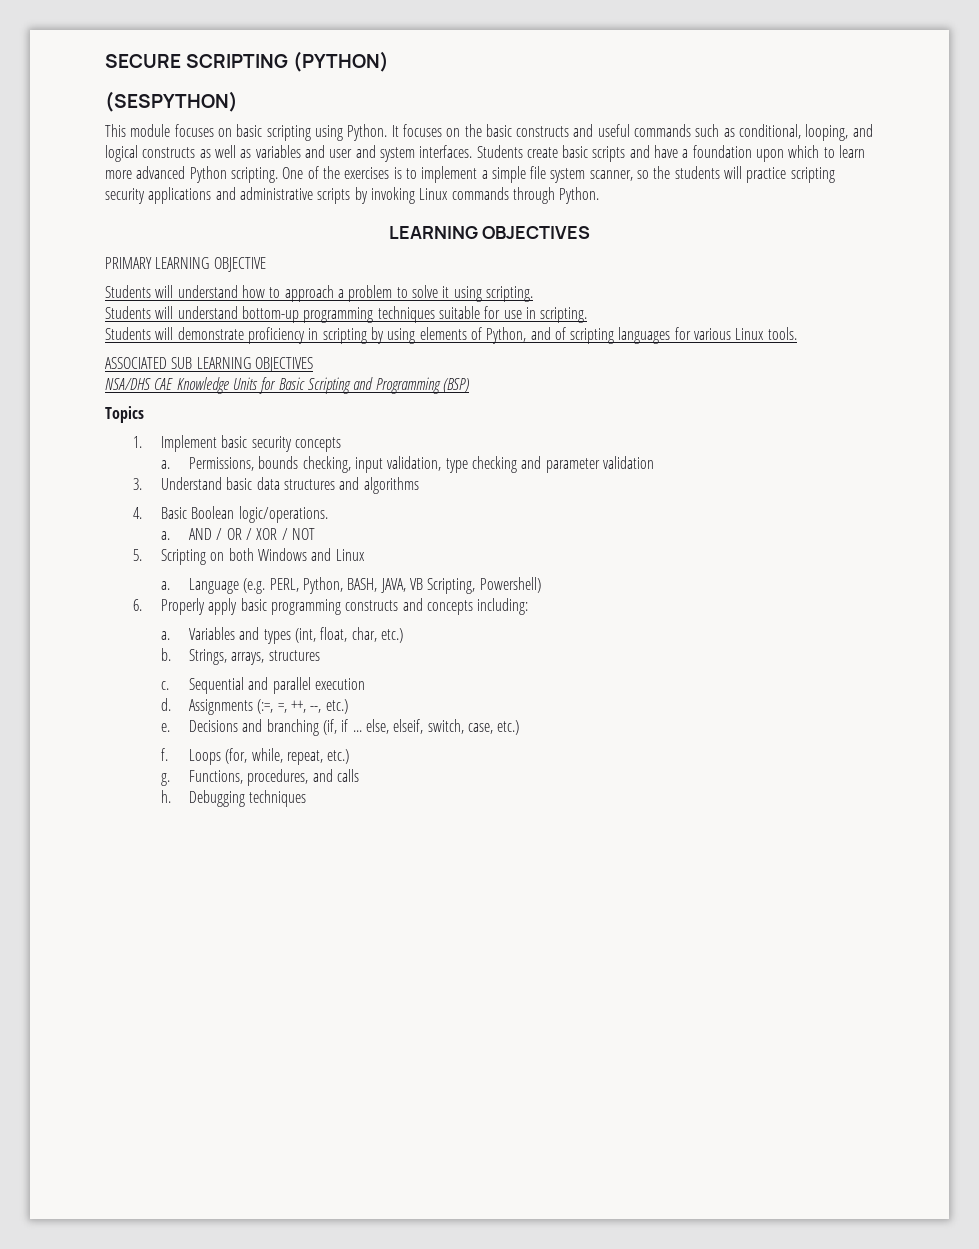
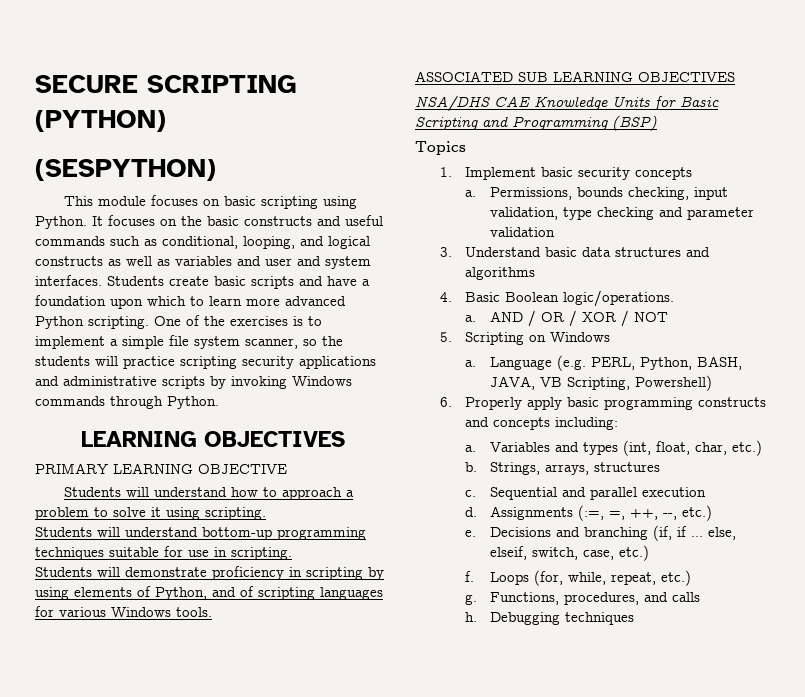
- One of the exercises is to implement a simple file system scanner, so the students will practice scripting security applications and administrative scripts by invoking Linux commands through Python.
+ One of the exercises is to implement a simple file system scanner, so the students will practice scripting security applications and administrative scripts by invoking Windows commands through Python.
- Students will demonstrate proficiency in scripting by using elements of Python, and of scripting languages for various Linux tools.
+ Students will demonstrate proficiency in scripting by using elements of Python, and of scripting languages for various Windows tools.
- 5. Scripting on both Windows and Linux
+ 5. Scripting on Windows

